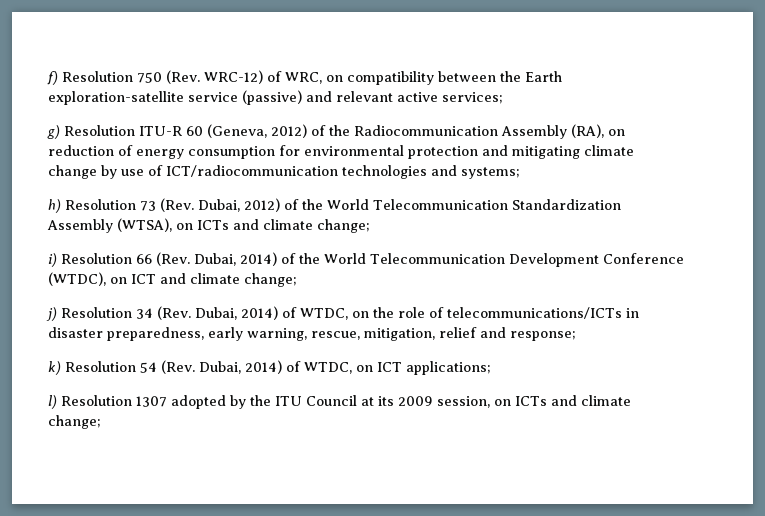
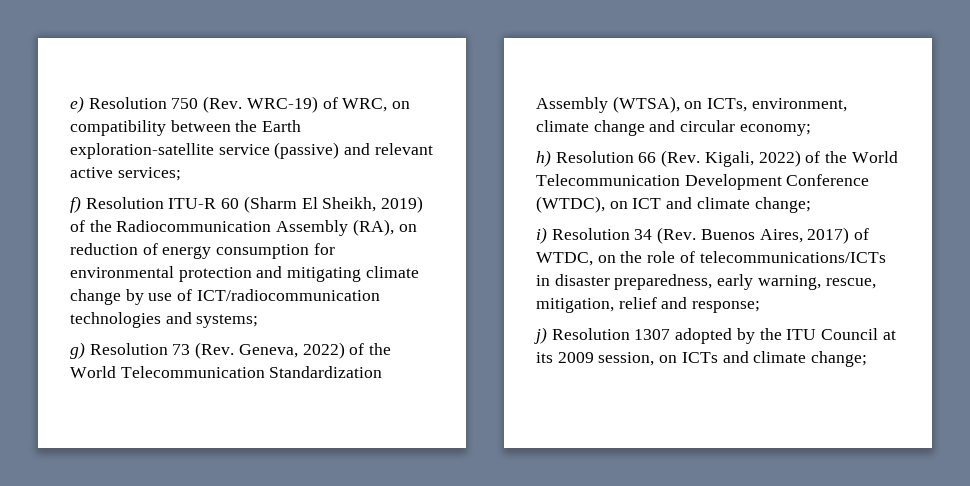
- f) Resolution 750 (Rev. WRC-12) of WRC, on compatibility between the Earth exploration-satellite service (passive) and relevant active services;
+ e) Resolution 750 (Rev. WRC-19) of WRC, on compatibility between the Earth exploration-satellite service (passive) and relevant active services;
- g) Resolution ITU-R 60 (Geneva, 2012) of the Radiocommunication Assembly (RA), on reduction of energy consumption for environmental protection and mitigating climate change by use of ICT/radiocommunication technologies and systems;
+ f) Resolution ITU-R 60 (Sharm El Sheikh, 2019) of the Radiocommunication Assembly (RA), on reduction of energy consumption for environmental protection and mitigating climate change by use of ICT/radiocommunication technologies and systems;
- h) Resolution 73 (Rev. Dubai, 2012) of the World Telecommunication Standardization Assembly (WTSA), on ICTs and climate change;
- i) Resolution 66 (Rev. Dubai, 2014) of the World Telecommunication Development Conference (WTDC), on ICT and climate change;
+ g) Resolution 73 (Rev. Geneva, 2022) of the World Telecommunication Standardization Assembly (WTSA), on ICTs, environment, climate change and circular economy;
+ h) Resolution 66 (Rev. Kigali, 2022) of the World Telecommunication Development Conference (WTDC), on ICT and climate change;
- j) Resolution 34 (Rev. Dubai, 2014) of WTDC, on the role of telecommunications/ICTs in disaster preparedness, early warning, rescue, mitigation, relief and response;
+ i) Resolution 34 (Rev. Buenos Aires, 2017) of WTDC, on the role of telecommunications/ICTs in disaster preparedness, early warning, rescue, mitigation, relief and response;
- k) Resolution 54 (Rev. Dubai, 2014) of WTDC, on ICT applications;
- l) Resolution 1307 adopted by the ITU Council at its 2009 session, on ICTs and climate change;
+ j) Resolution 1307 adopted by the ITU Council at its 2009 session, on ICTs and climate change;

